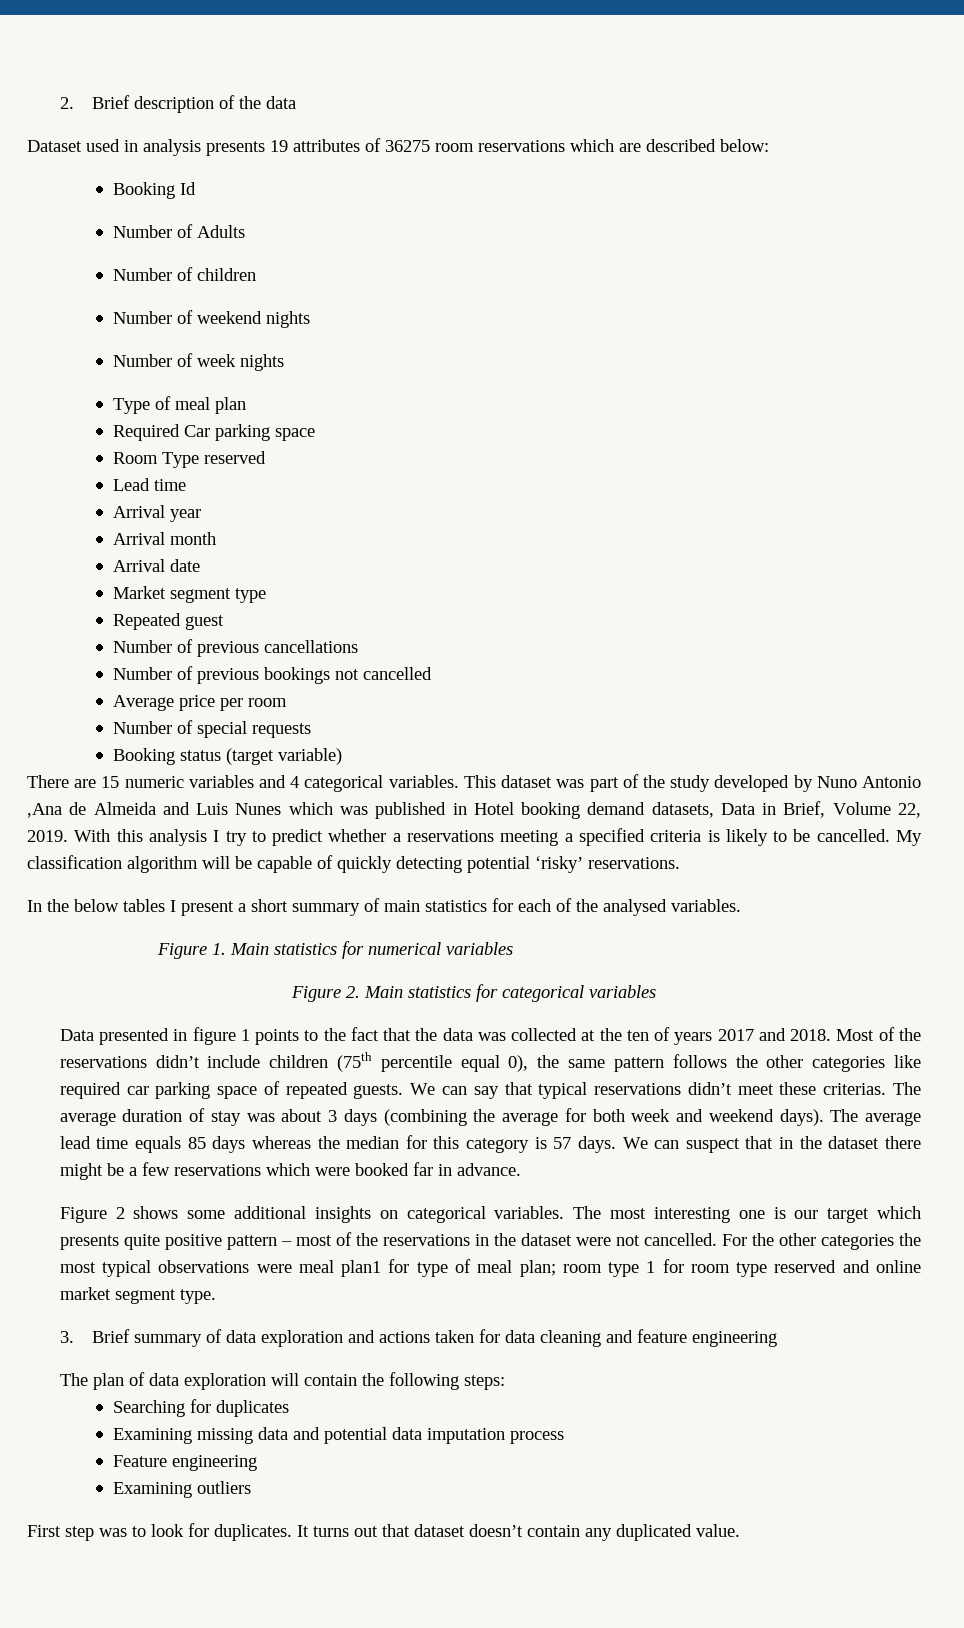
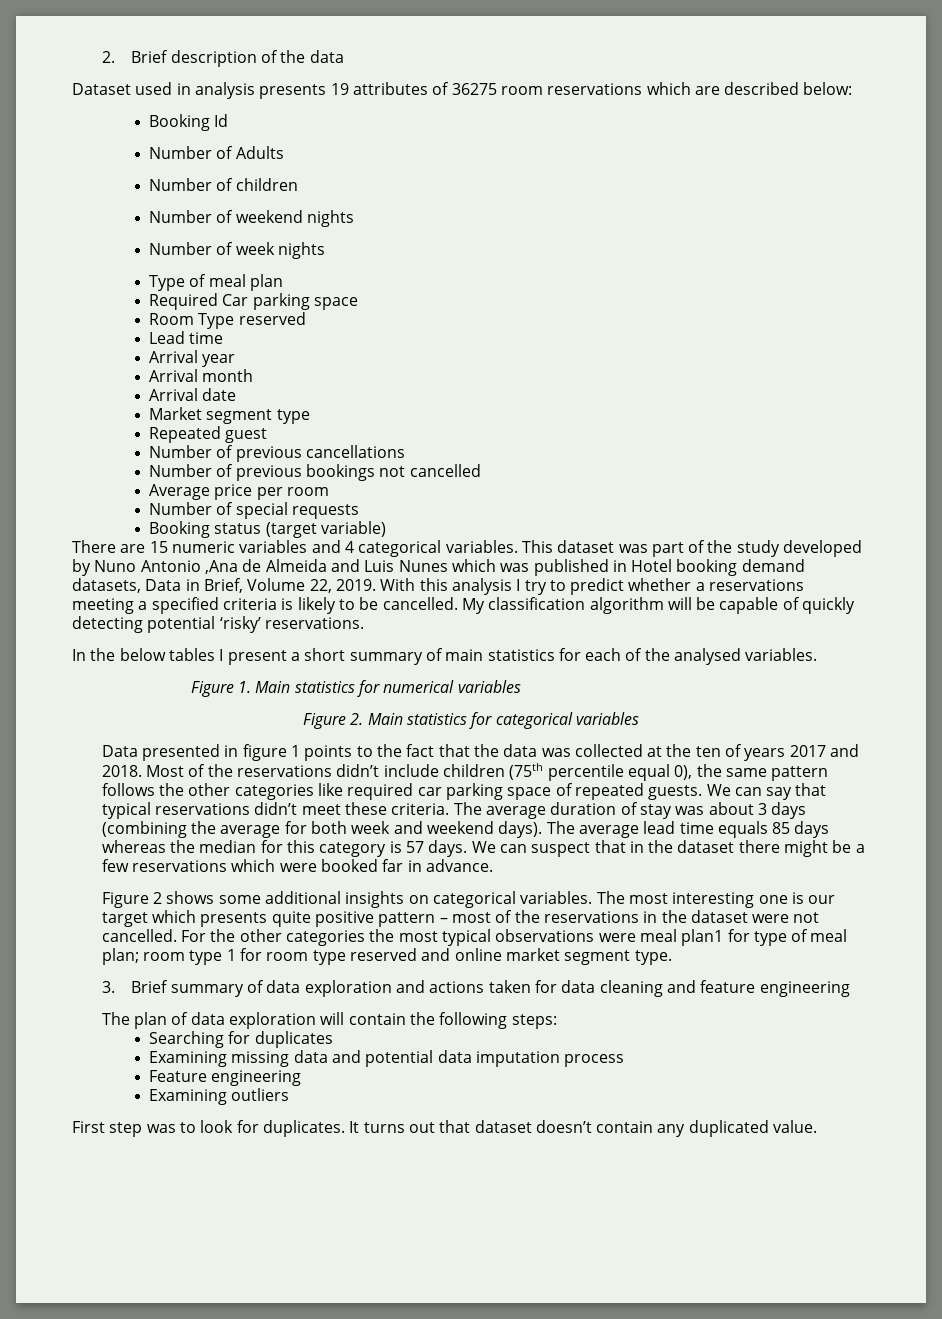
- We can say that typical reservations didn’t meet these criterias.
+ We can say that typical reservations didn’t meet these criteria.

